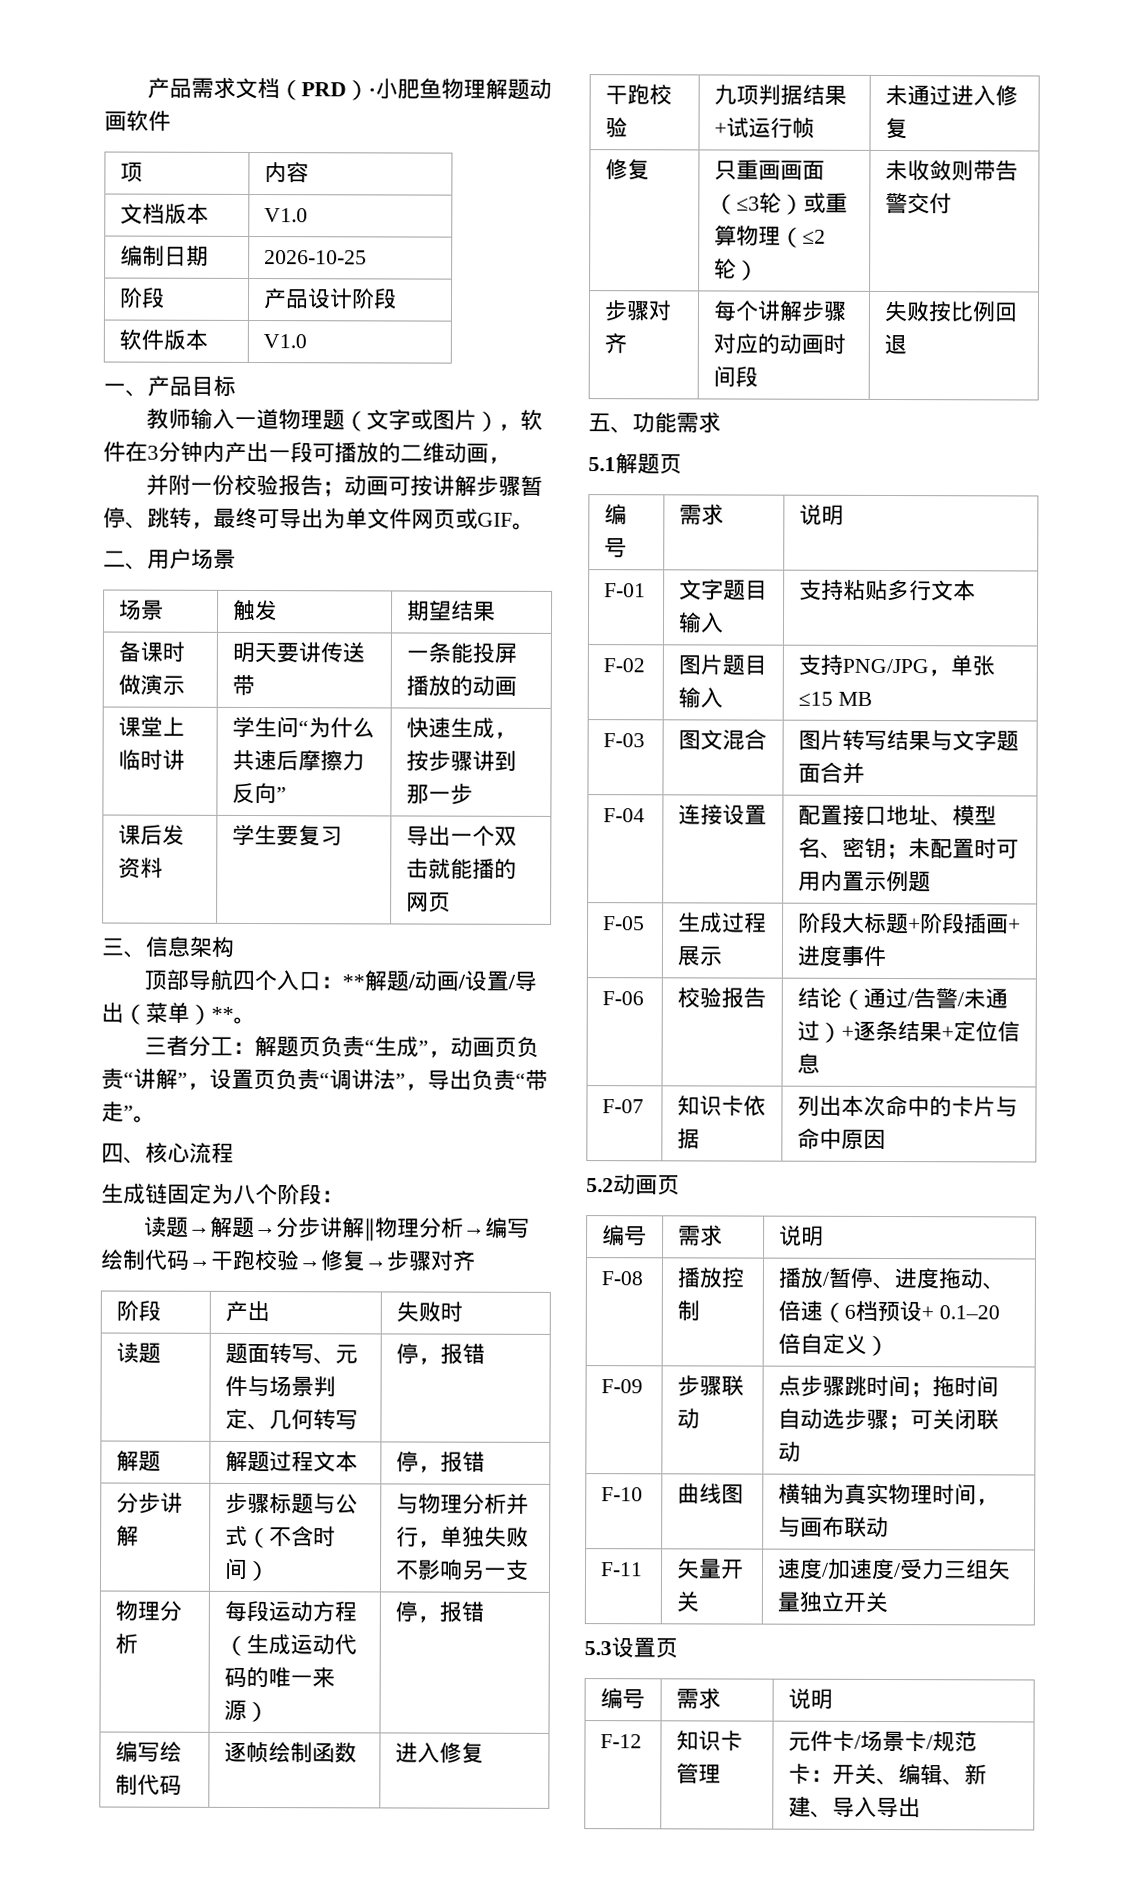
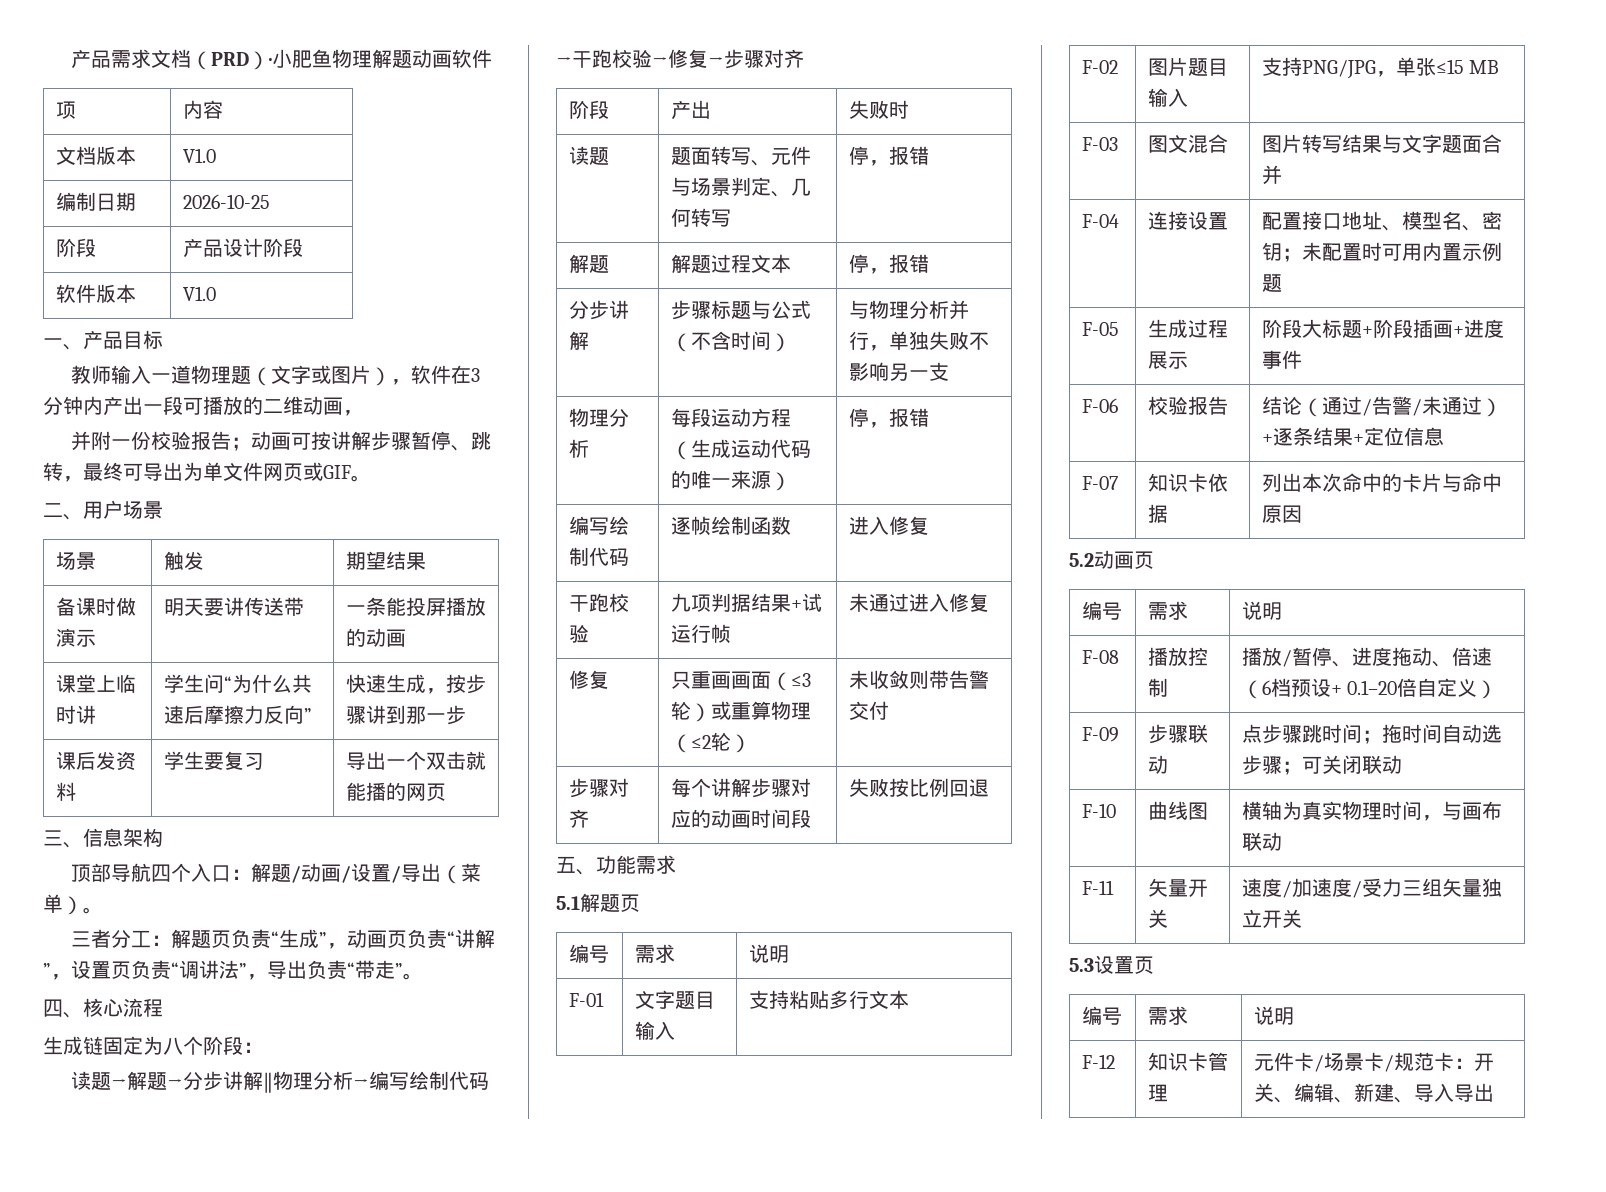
- 顶部导航四个入口：**解题/动画/设置/导出（菜单）**。
+ 顶部导航四个入口：解题/动画/设置/导出（菜单）。

